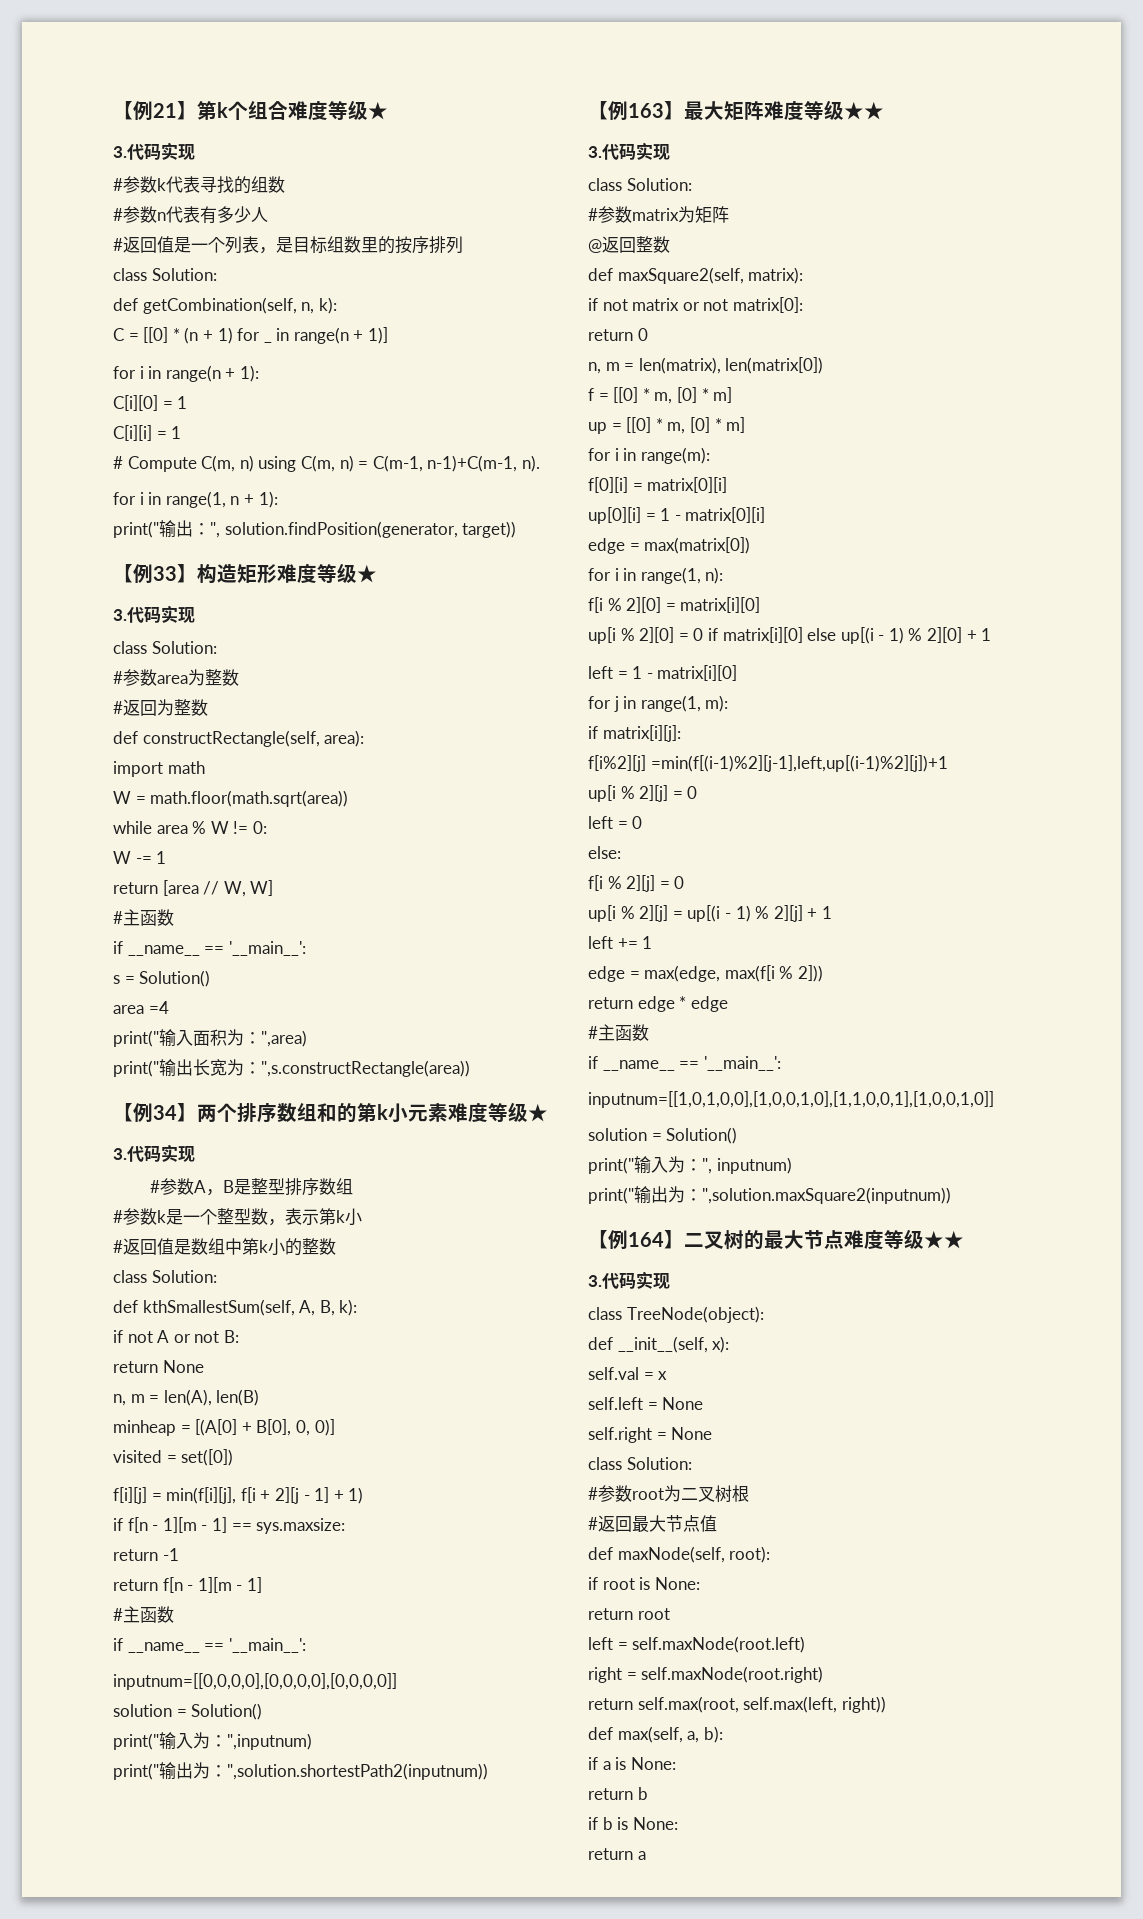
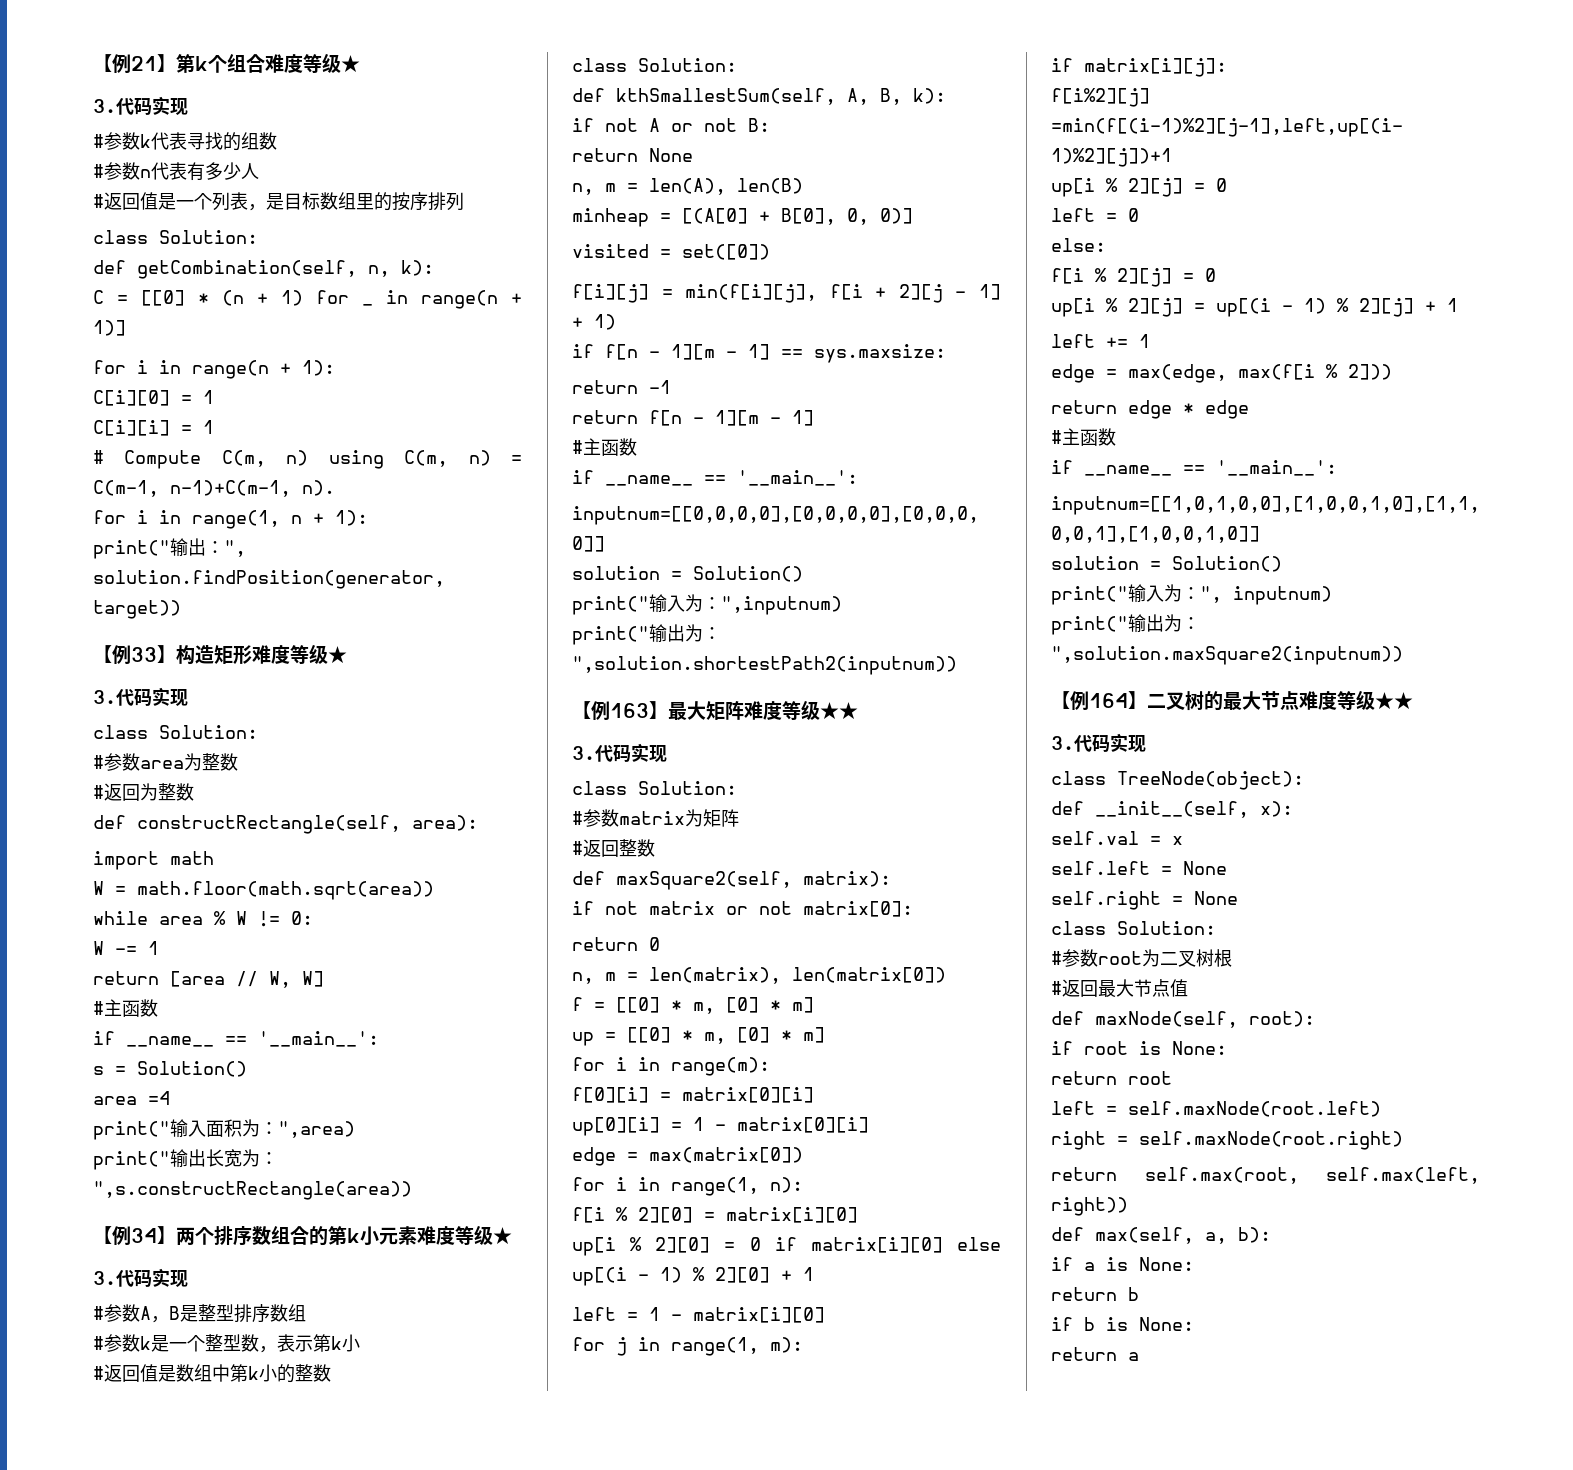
- #返回值是一个列表，是目标组数里的按序排列
+ #返回值是一个列表，是目标数组里的按序排列
- 【例34】两个排序数组和的第k小元素难度等级★
+ 【例34】两个排序数组合的第k小元素难度等级★
- @返回整数
+ #返回整数

